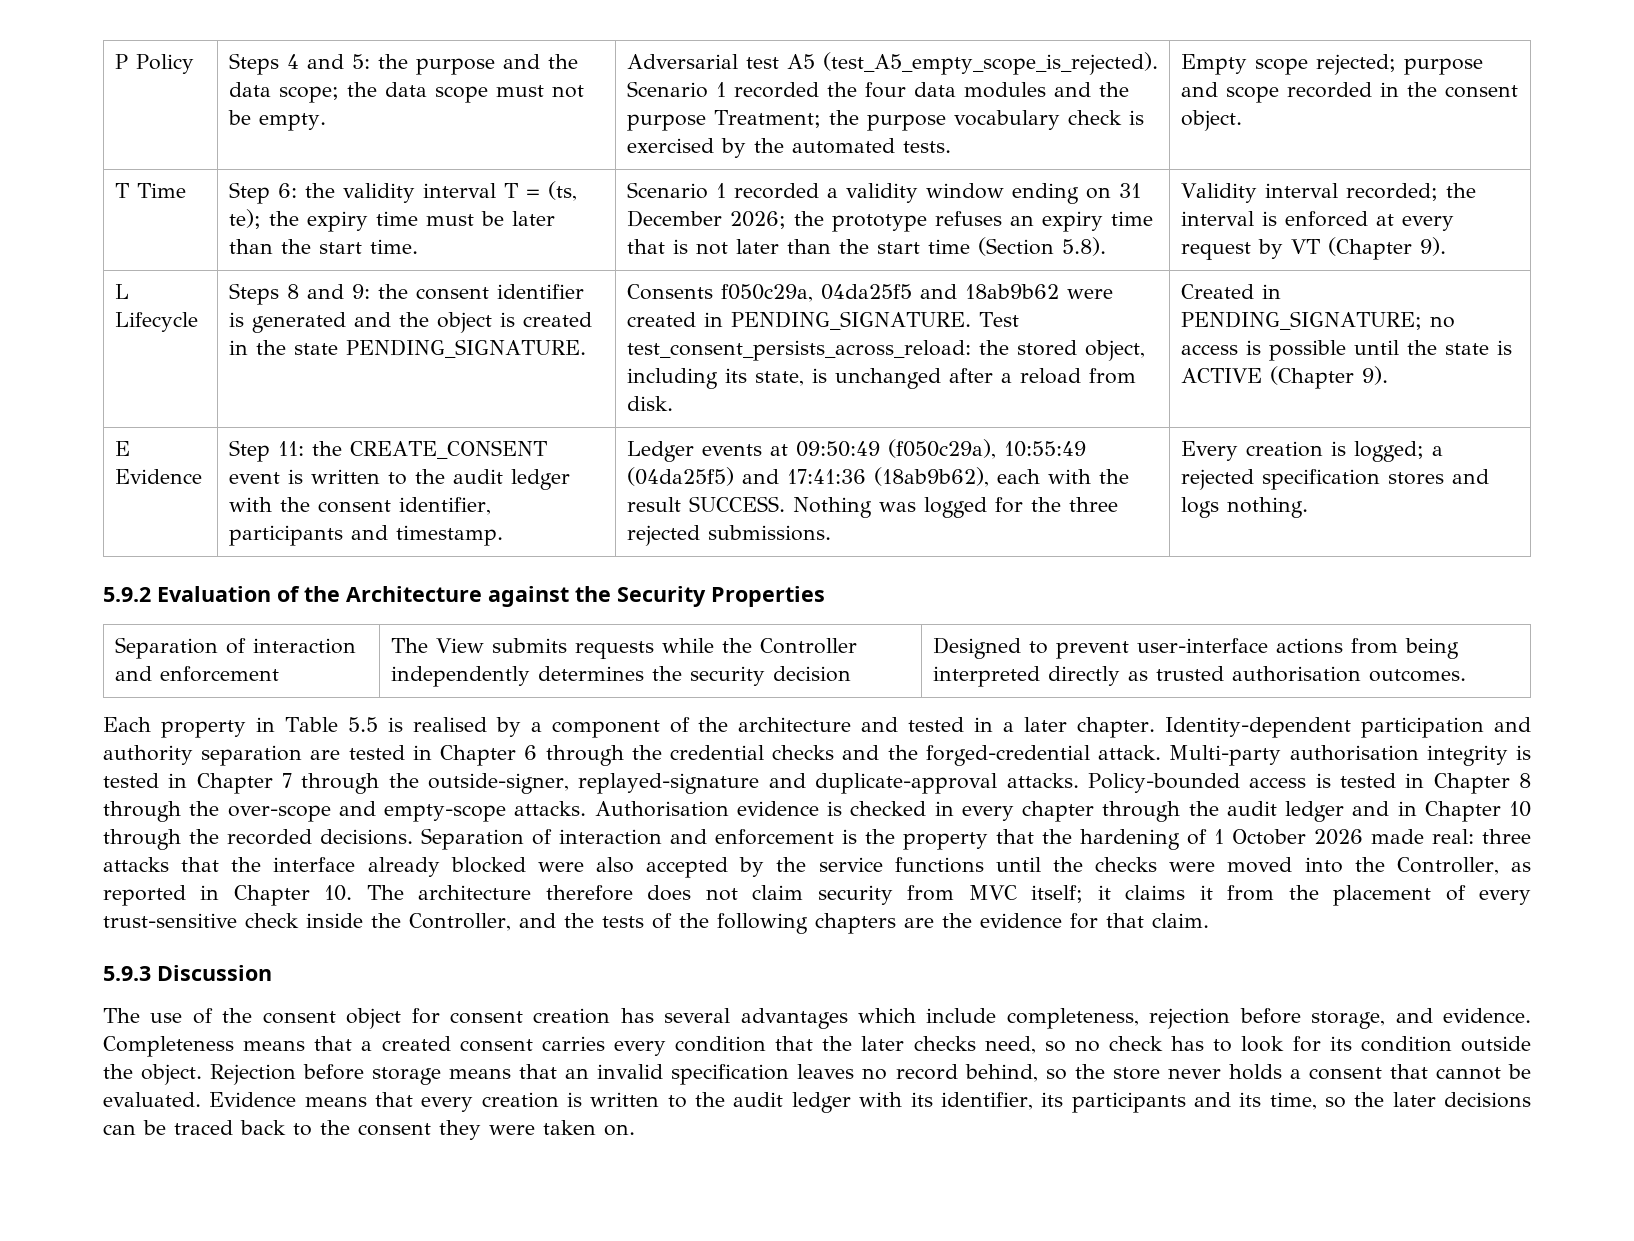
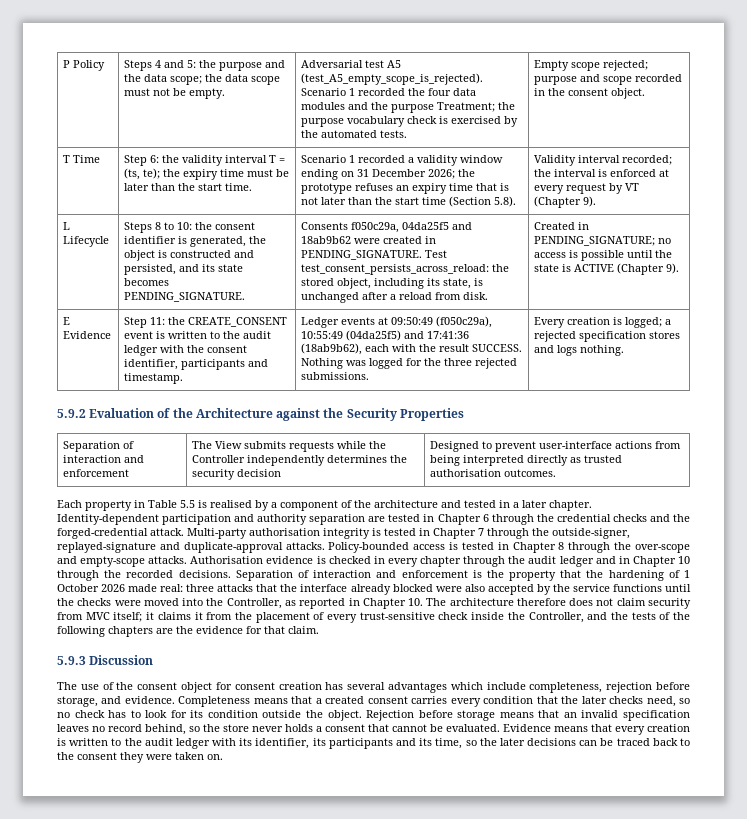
- Steps 8 and 9: the consent identifier is generated and the object is created in the state PENDING_SIGNATURE.
+ Steps 8 to 10: the consent identifier is generated, the object is constructed and persisted, and its state becomes PENDING_SIGNATURE.

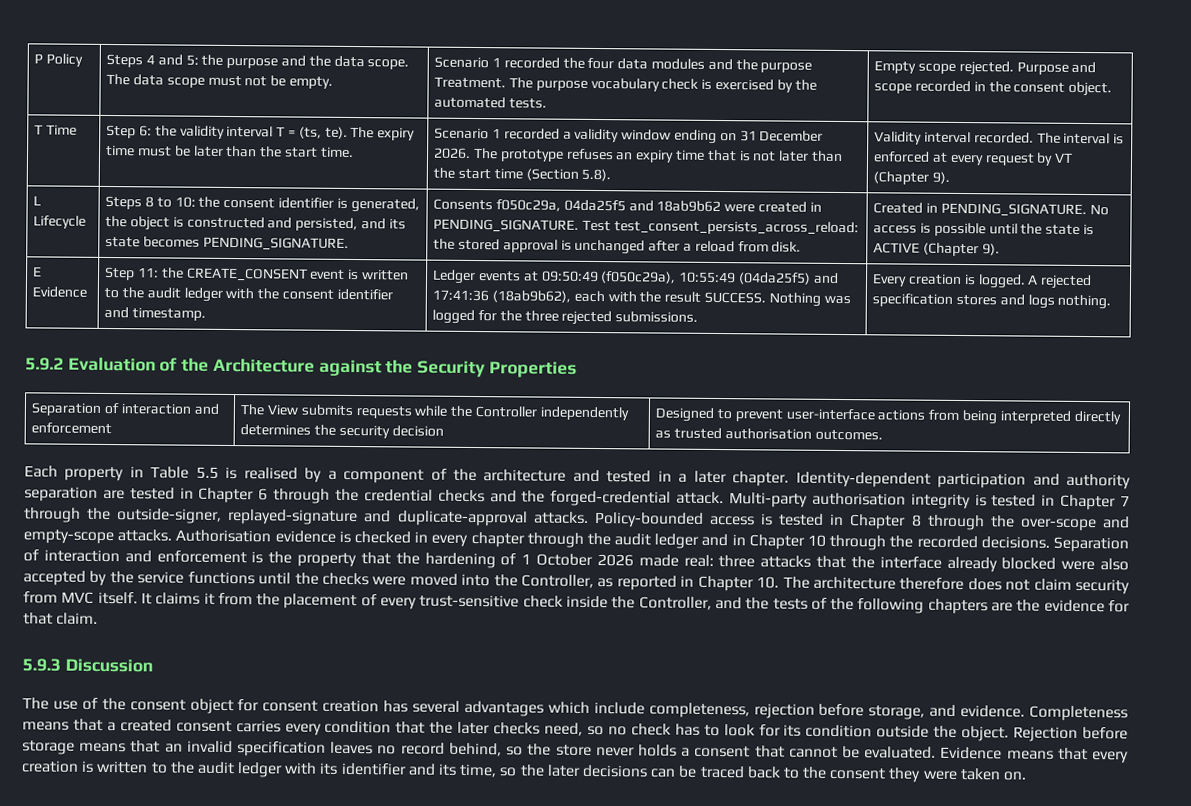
- Steps 4 and 5: the purpose and the data scope; the data scope must not be empty.
+ Steps 4 and 5: the purpose and the data scope. The data scope must not be empty.
- Adversarial test A5 (test_A5_empty_scope_is_rejected). Scenario 1 recorded the four data modules and the purpose Treatment; the purpose vocabulary check is exercised by the automated tests.
+ Scenario 1 recorded the four data modules and the purpose Treatment. The purpose vocabulary check is exercised by the automated tests.
- Empty scope rejected; purpose and scope recorded in the consent object.
+ Empty scope rejected. Purpose and scope recorded in the consent object.
- Step 6: the validity interval T = (ts, te); the expiry time must be later than the start time.
+ Step 6: the validity interval T = (ts, te). The expiry time must be later than the start time.
- Scenario 1 recorded a validity window ending on 31 December 2026; the prototype refuses an expiry time that is not later than the start time (Section 5.8).
+ Scenario 1 recorded a validity window ending on 31 December 2026. The prototype refuses an expiry time that is not later than the start time (Section 5.8).
- Validity interval recorded; the interval is enforced at every request by VT (Chapter 9).
+ Validity interval recorded. The interval is enforced at every request by VT (Chapter 9).
- Test test_consent_persists_across_reload: the stored object, including its state, is unchanged after a reload from disk.
+ Test test_consent_persists_across_reload: the stored approval is unchanged after a reload from disk.
- Created in PENDING_SIGNATURE; no access is possible until the state is ACTIVE (Chapter 9).
+ Created in PENDING_SIGNATURE. No access is possible until the state is ACTIVE (Chapter 9).
- Step 11: the CREATE_CONSENT event is written to the audit ledger with the consent identifier, participants and timestamp.
+ Step 11: the CREATE_CONSENT event is written to the audit ledger with the consent identifier and timestamp.
- Every creation is logged; a rejected specification stores and logs nothing.
+ Every creation is logged. A rejected specification stores and logs nothing.
- three attacks that the interface already blocked were also accepted by the service functions until the checks were moved into the Controller, as reported in Chapter 10. The architecture therefore does not claim security from MVC itself; it claims it from the placement of every trust-sensitive check inside the Controller, and the tests of the following chapters are the evidence for that claim.
+ three attacks that the interface already blocked were also accepted by the service functions until the checks were moved into the Controller, as reported in Chapter 10. The architecture therefore does not claim security from MVC itself. It claims it from the placement of every trust-sensitive check inside the Controller, and the tests of the following chapters are the evidence for that claim.
- Evidence means that every creation is written to the audit ledger with its identifier, its participants and its time, so the later decisions can be traced back to the consent they were taken on.
+ Evidence means that every creation is written to the audit ledger with its identifier and its time, so the later decisions can be traced back to the consent they were taken on.

